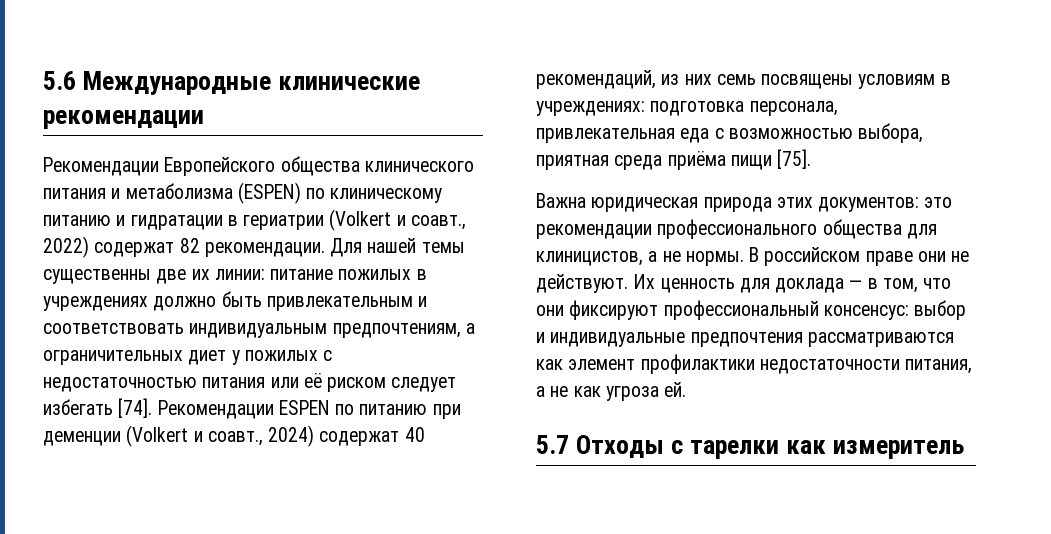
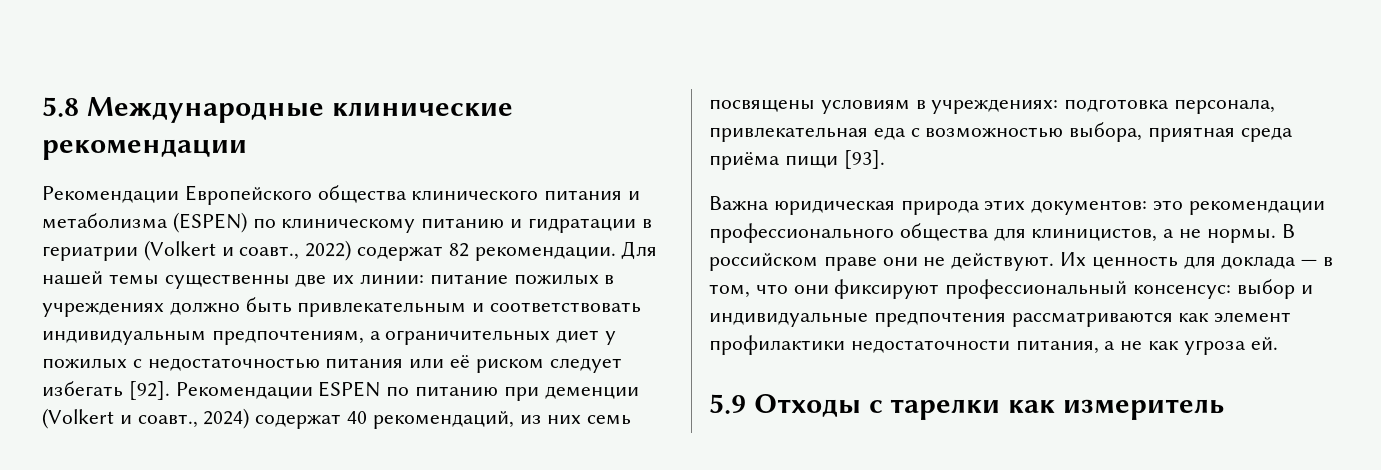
- 5.6 Международные клинические рекомендации
+ 5.8 Международные клинические рекомендации
- Для нашей темы существенны две их линии: питание пожилых в учреждениях должно быть привлекательным и соответствовать индивидуальным предпочтениям, а ограничительных диет у пожилых с недостаточностью питания или её риском следует избегать [74].
+ Для нашей темы существенны две их линии: питание пожилых в учреждениях должно быть привлекательным и соответствовать индивидуальным предпочтениям, а ограничительных диет у пожилых с недостаточностью питания или её риском следует избегать [92].
- Рекомендации ESPEN по питанию при деменции (Volkert и соавт., 2024) содержат 40 рекомендаций, из них семь посвящены условиям в учреждениях: подготовка персонала, привлекательная еда с возможностью выбора, приятная среда приёма пищи [75].
+ Рекомендации ESPEN по питанию при деменции (Volkert и соавт., 2024) содержат 40 рекомендаций, из них семь посвящены условиям в учреждениях: подготовка персонала, привлекательная еда с возможностью выбора, приятная среда приёма пищи [93].
- 5.7 Отходы с тарелки как измеритель
+ 5.9 Отходы с тарелки как измеритель

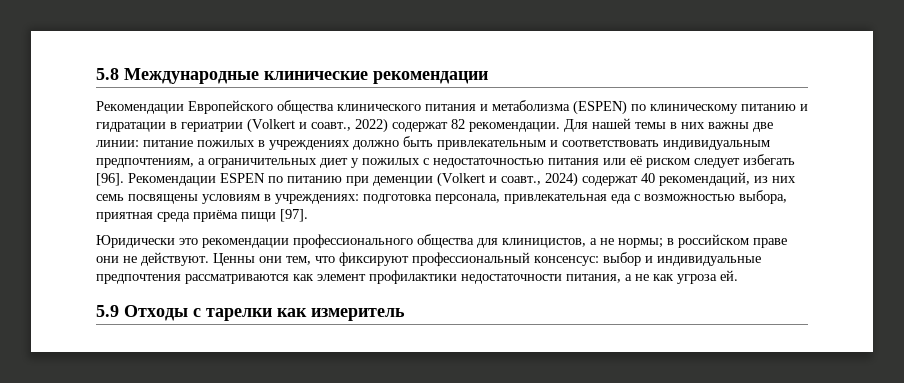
- Для нашей темы существенны две их линии: питание пожилых в учреждениях должно быть привлекательным и соответствовать индивидуальным предпочтениям, а ограничительных диет у пожилых с недостаточностью питания или её риском следует избегать [92].
+ Для нашей темы в них важны две линии: питание пожилых в учреждениях должно быть привлекательным и соответствовать индивидуальным предпочтениям, а ограничительных диет у пожилых с недостаточностью питания или её риском следует избегать [96].
- Рекомендации ESPEN по питанию при деменции (Volkert и соавт., 2024) содержат 40 рекомендаций, из них семь посвящены условиям в учреждениях: подготовка персонала, привлекательная еда с возможностью выбора, приятная среда приёма пищи [93].
- Важна юридическая природа этих документов: это рекомендации профессионального общества для клиницистов, а не нормы. В российском праве они не действуют.
+ Рекомендации ESPEN по питанию при деменции (Volkert и соавт., 2024) содержат 40 рекомендаций, из них семь посвящены условиям в учреждениях: подготовка персонала, привлекательная еда с возможностью выбора, приятная среда приёма пищи [97].
+ Юридически это рекомендации профессионального общества для клиницистов, а не нормы; в российском праве они не действуют.
- Их ценность для доклада — в том, что они фиксируют профессиональный консенсус: выбор и индивидуальные предпочтения рассматриваются как элемент профилактики недостаточности питания, а не как угроза ей.
+ Ценны они тем, что фиксируют профессиональный консенсус: выбор и индивидуальные предпочтения рассматриваются как элемент профилактики недостаточности питания, а не как угроза ей.

